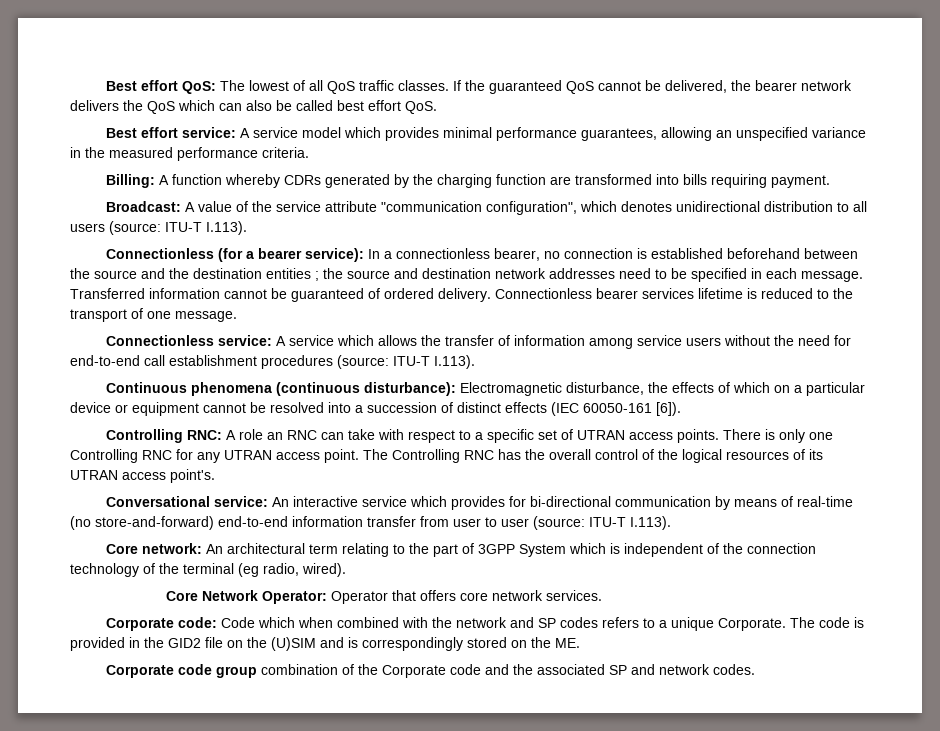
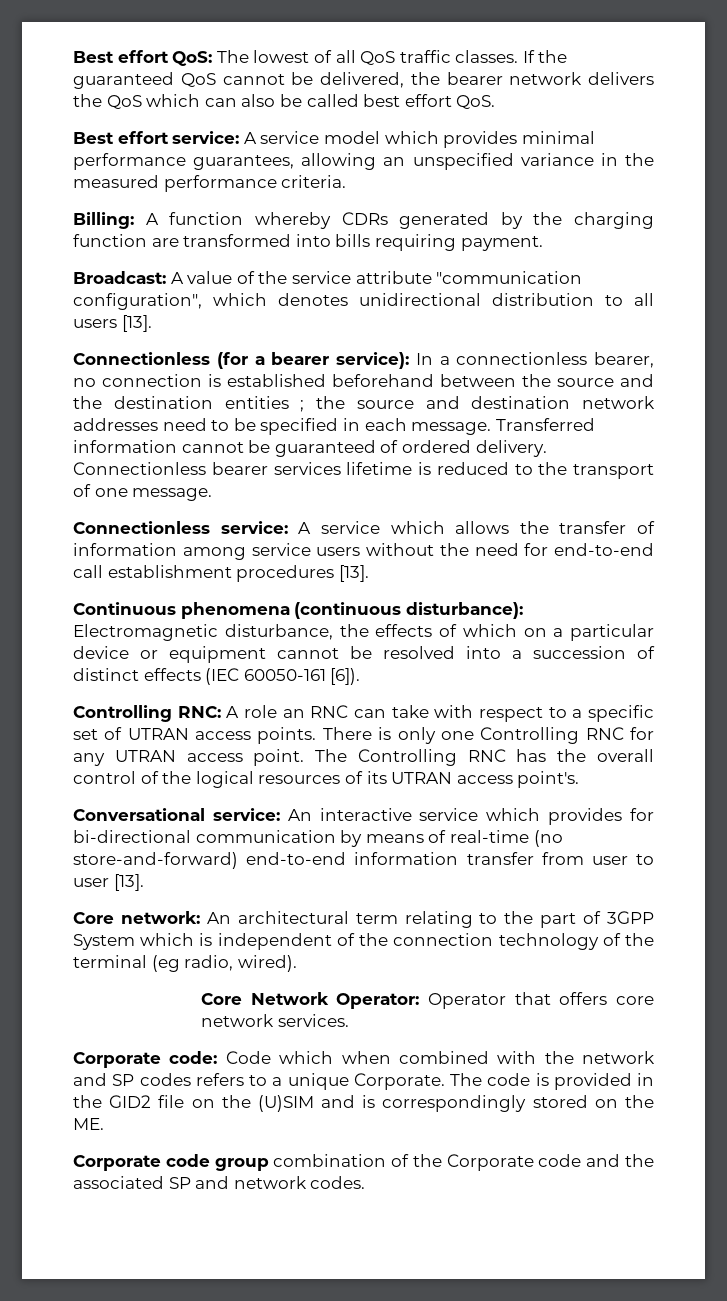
- Broadcast: A value of the service attribute "communication configuration", which denotes unidirectional distribution to all users (source: ITU-T I.113).
+ Broadcast: A value of the service attribute "communication configuration", which denotes unidirectional distribution to all users [13].
- Connectionless service: A service which allows the transfer of information among service users without the need for end-to-end call establishment procedures (source: ITU-T I.113).
+ Connectionless service: A service which allows the transfer of information among service users without the need for end-to-end call establishment procedures [13].
- Conversational service: An interactive service which provides for bi-directional communication by means of real-time (no store-and-forward) end-to-end information transfer from user to user (source: ITU-T I.113).
+ Conversational service: An interactive service which provides for bi-directional communication by means of real-time (no store-and-forward) end-to-end information transfer from user to user [13].

